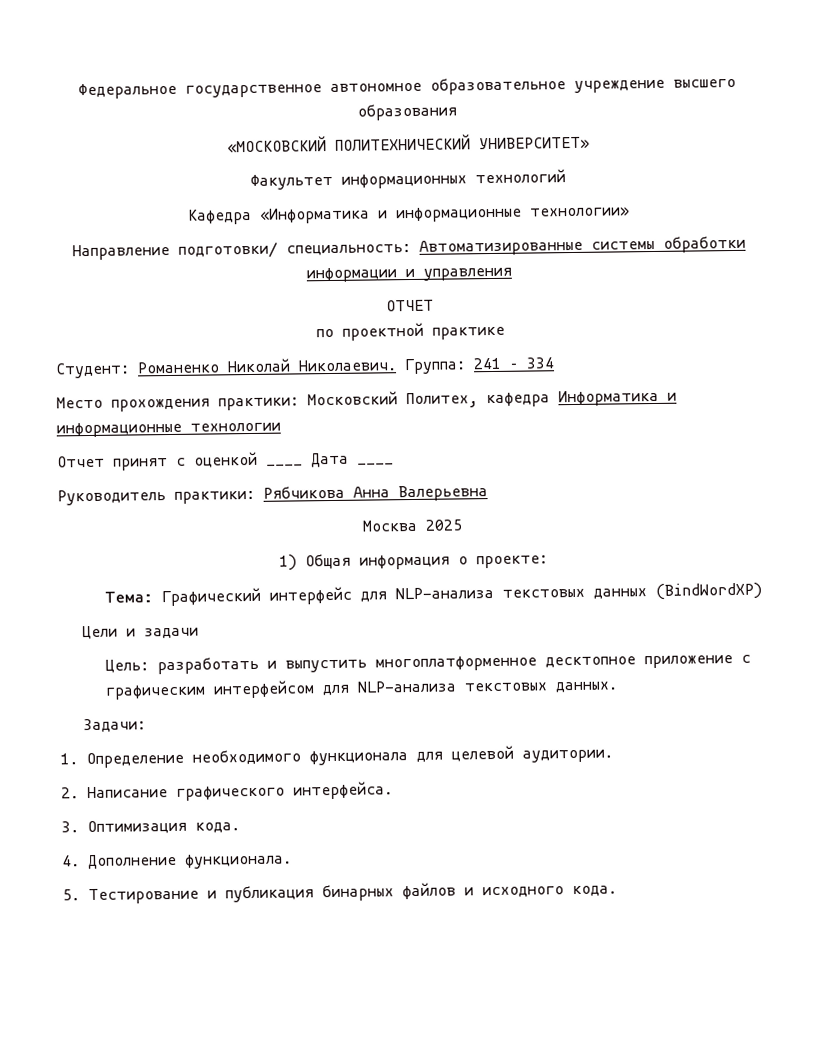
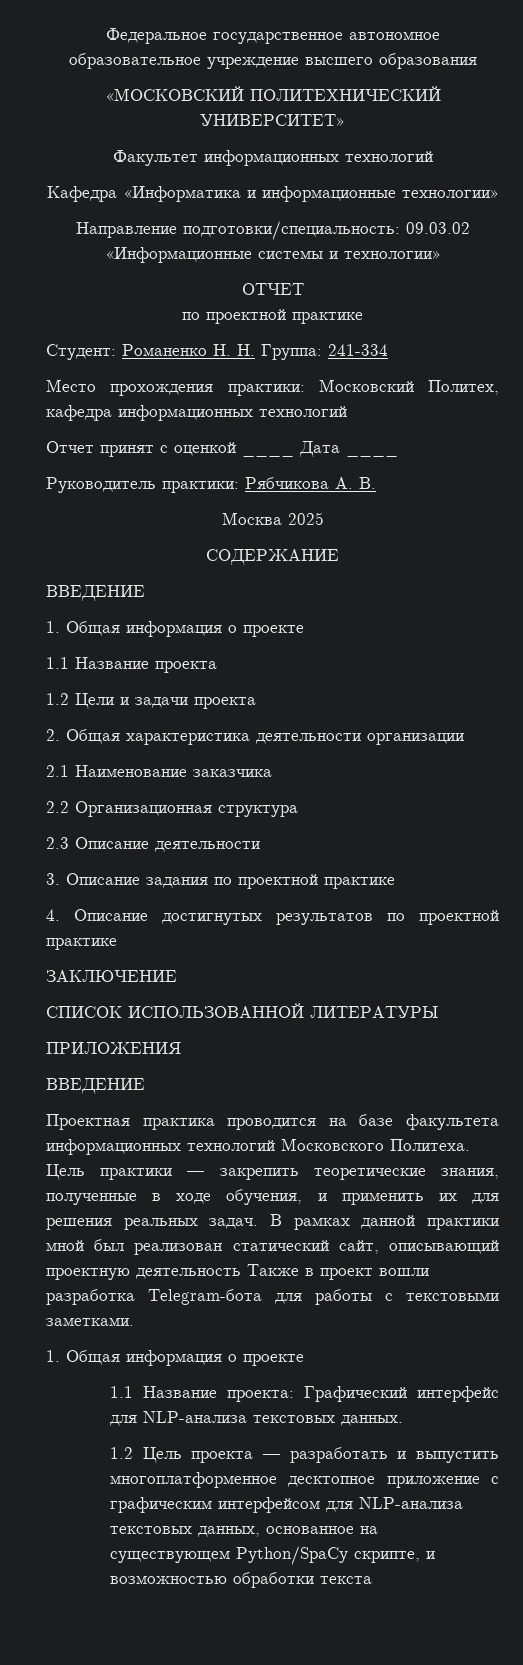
- Направление подготовки/ специальность: Автоматизированные системы обработки информации и управления
+ Направление подготовки/специальность: 09.03.02 «Информационные системы и технологии»
- Студент: Романенко Николай Николаевич. Группа: 241 – 334
+ Студент: Романенко Н. Н. Группа: 241-334
- Место прохождения практики: Московский Политех, кафедра Информатика и информационные технологии
+ Место прохождения практики: Московский Политех, кафедра информационных технологий
- Руководитель практики: Рябчикова Анна Валерьевна
+ Руководитель практики: Рябчикова А. В.
- 1) Общая информация о проекте:
- Тема: Графический интерфейс для NLP-анализа текстовых данных (BindWordXP)
- Цели и задачи
- Цель: разработать и выпустить многоплатформенное десктопное приложение с графическим интерфейсом для NLP-анализа текстовых данных.
- Задачи:
- 1. Определение необходимого функционала для целевой аудитории.
- 2. Написание графического интерфейса.
- 3. Оптимизация кода.
- 4. Дополнение функционала.
- 5. Тестирование и публикация бинарных файлов и исходного кода.
+ СОДЕРЖАНИЕ
+ ВВЕДЕНИЕ
+ 1. Общая информация о проекте
+ 1.1 Название проекта
+ 1.2 Цели и задачи проекта
+ 2. Общая характеристика деятельности организации
+ 2.1 Наименование заказчика
+ 2.2 Организационная структура
+ 2.3 Описание деятельности
+ 3. Описание задания по проектной практике
+ 4. Описание достигнутых результатов по проектной практике
+ ЗАКЛЮЧЕНИЕ
+ СПИСОК ИСПОЛЬЗОВАННОЙ ЛИТЕРАТУРЫ
+ ПРИЛОЖЕНИЯ
+ ВВЕДЕНИЕ
+ Проектная практика проводится на базе факультета информационных технологий Московского Политеха. Цель практики — закрепить теоретические знания, полученные в ходе обучения, и применить их для решения реальных задач. В рамках данной практики мной был реализован статический сайт, описывающий проектную деятельность Также в проект вошли разработка Telegram-бота для работы с текстовыми заметками.
+ 1. Общая информация о проекте
+ 1.1 Название проекта: Графический интерфейс для NLP-анализа текстовых данных.
+ 1.2 Цель проекта — разработать и выпустить многоплатформенное десктопное приложение с графическим интерфейсом для NLP-анализа текстовых данных, основанное на существующем Python/SpaCy скрипте, и возможностью обработки текста

